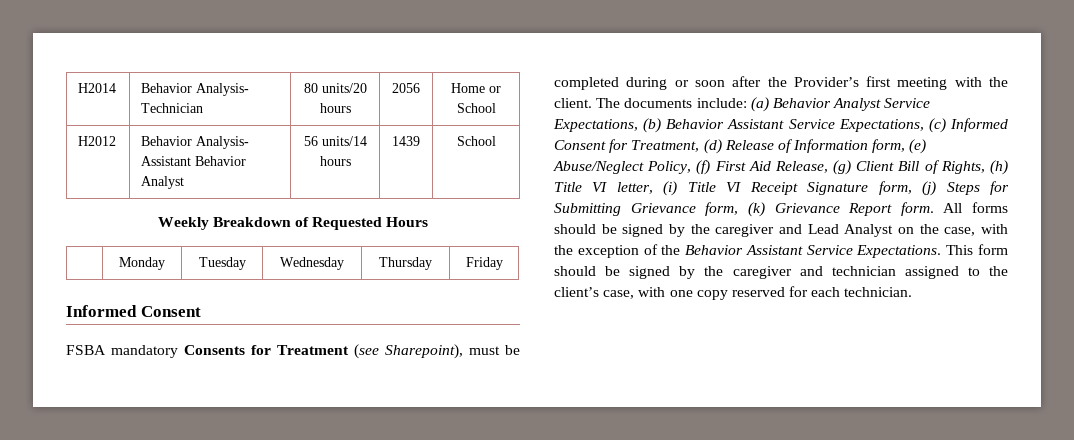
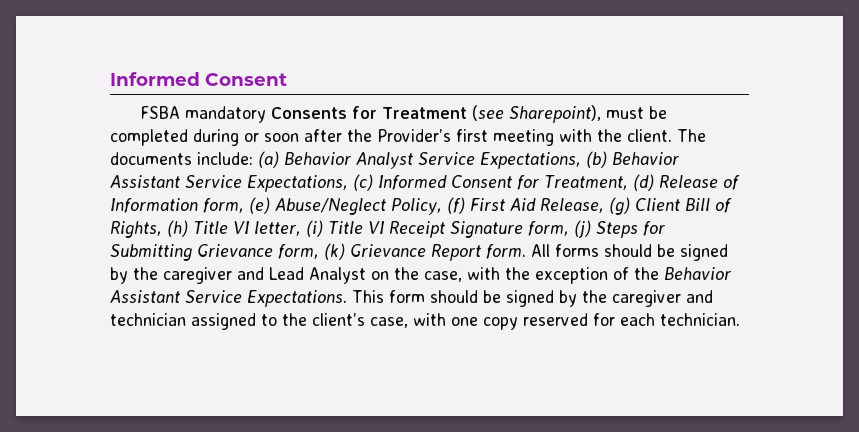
- H2014 | Behavior Analysis- Technician | 80 units/20 hours | 2056 | Home or School
- H2012 | Behavior Analysis- Assistant Behavior Analyst | 56 units/14 hours | 1439 | School
- Weekly Breakdown of Requested Hours
- | Monday | Tuesday | Wednesday | Thursday | Friday

